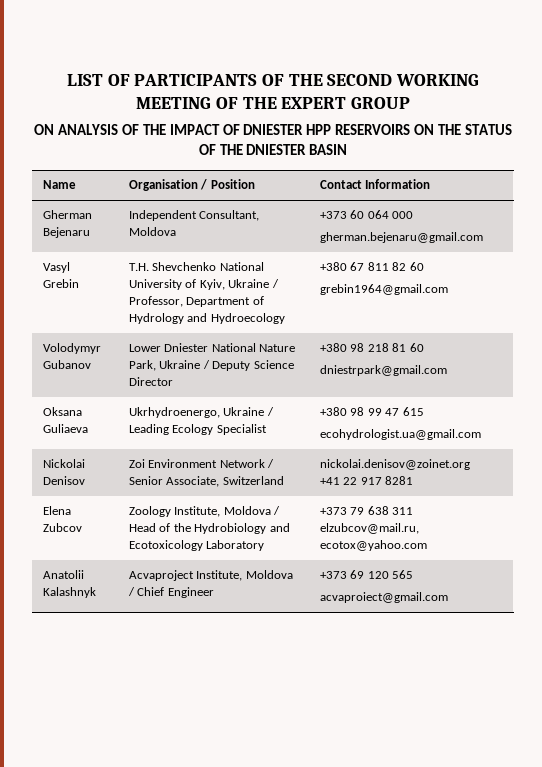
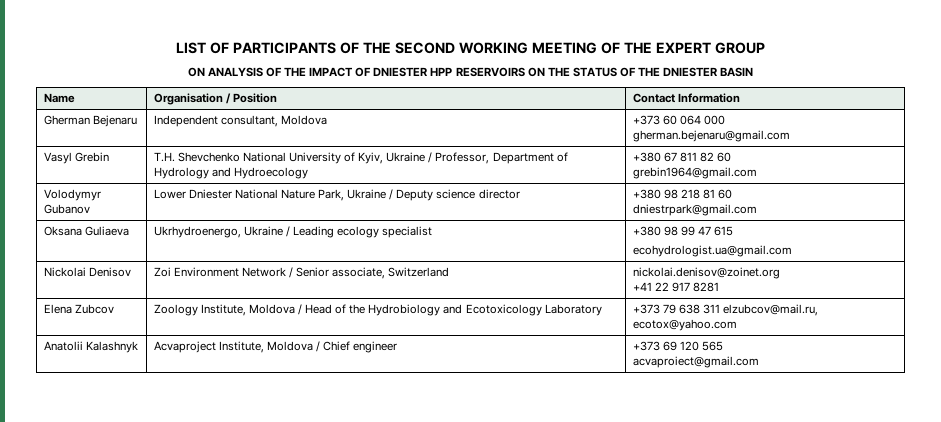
- Gherman Bejenaru | Independent Consultant, Moldova | +373 60 064 000
+ Gherman Bejenaru | Independent consultant, Moldova | +373 60 064 000
- Volodymyr Gubanov | Lower Dniester National Nature Park, Ukraine / Deputy Science Director | +380 98 218 81 60
+ Volodymyr Gubanov | Lower Dniester National Nature Park, Ukraine / Deputy science director | +380 98 218 81 60
- Oksana Guliaeva | Ukrhydroenergo, Ukraine / Leading Ecology Specialist | +380 98 99 47 615
+ Oksana Guliaeva | Ukrhydroenergo, Ukraine / Leading ecology specialist | +380 98 99 47 615
- Nickolai Denisov | Zoi Environment Network / Senior Associate, Switzerland | nickolai.denisov@zoinet.org
+ Nickolai Denisov | Zoi Environment Network / Senior associate, Switzerland | nickolai.denisov@zoinet.org
- Anatolii Kalashnyk | Acvaproject Institute, Moldova / Chief Engineer | +373 69 120 565
+ Anatolii Kalashnyk | Acvaproject Institute, Moldova / Chief engineer | +373 69 120 565

